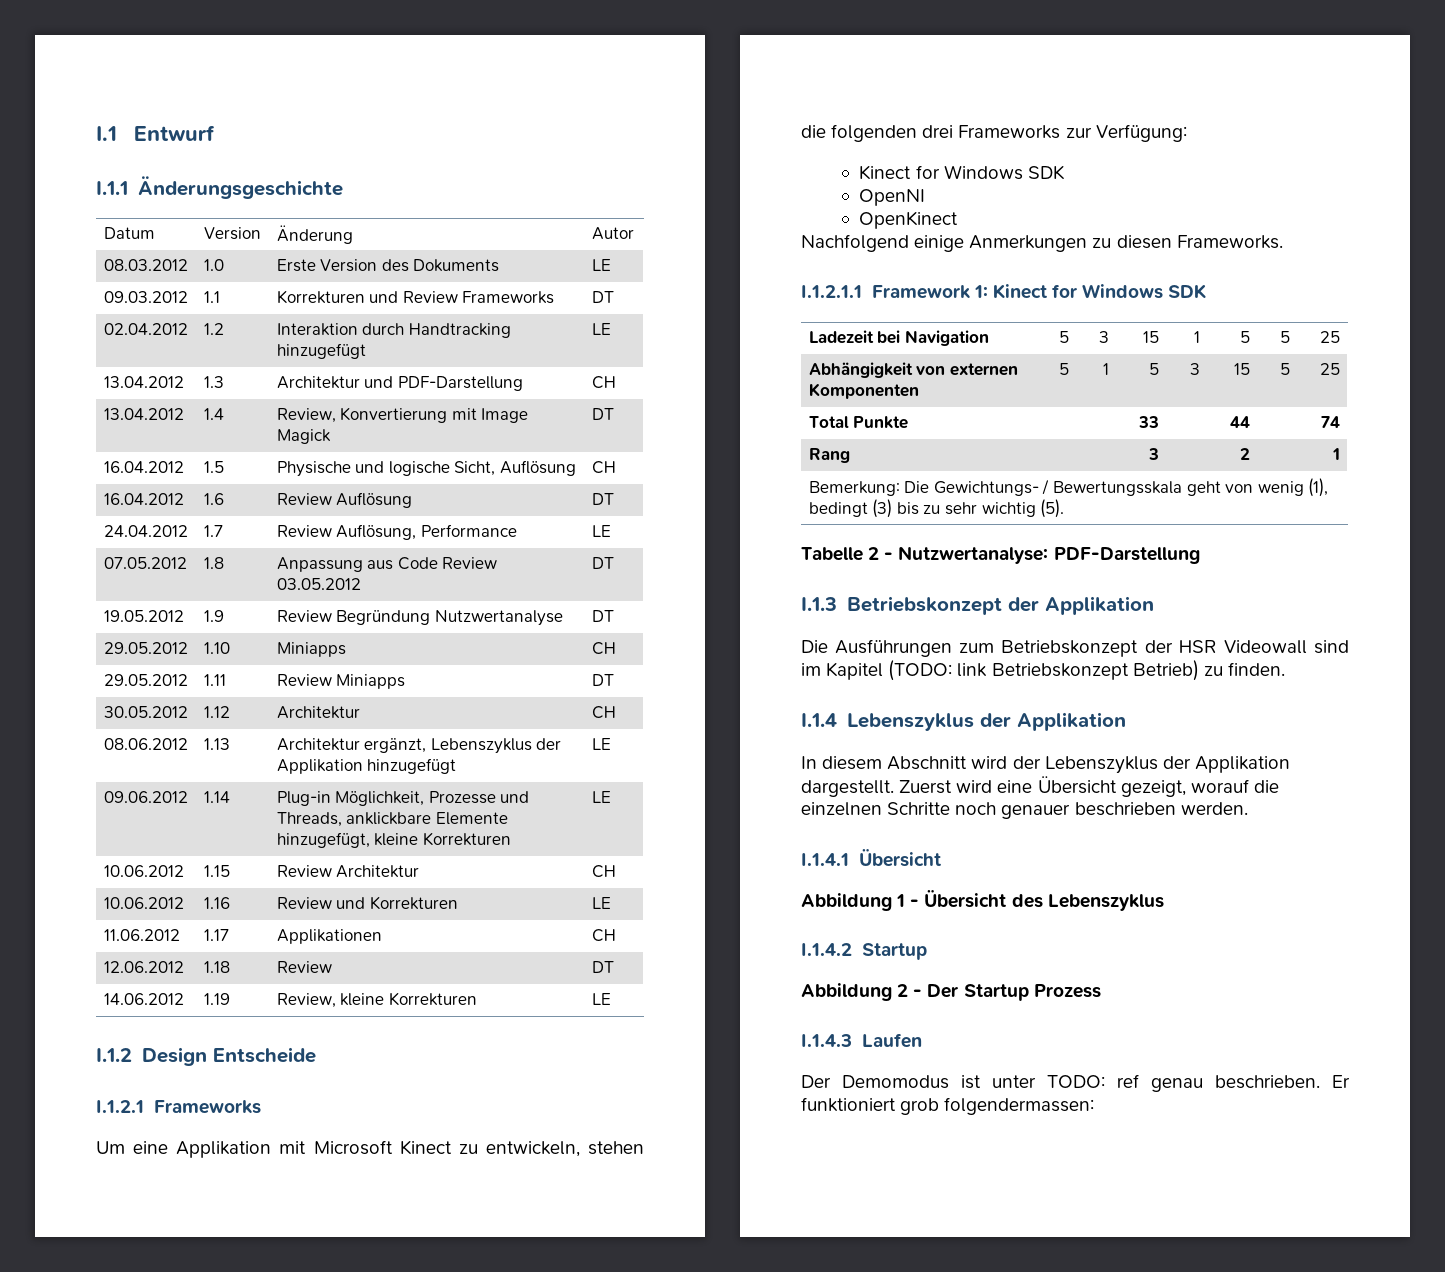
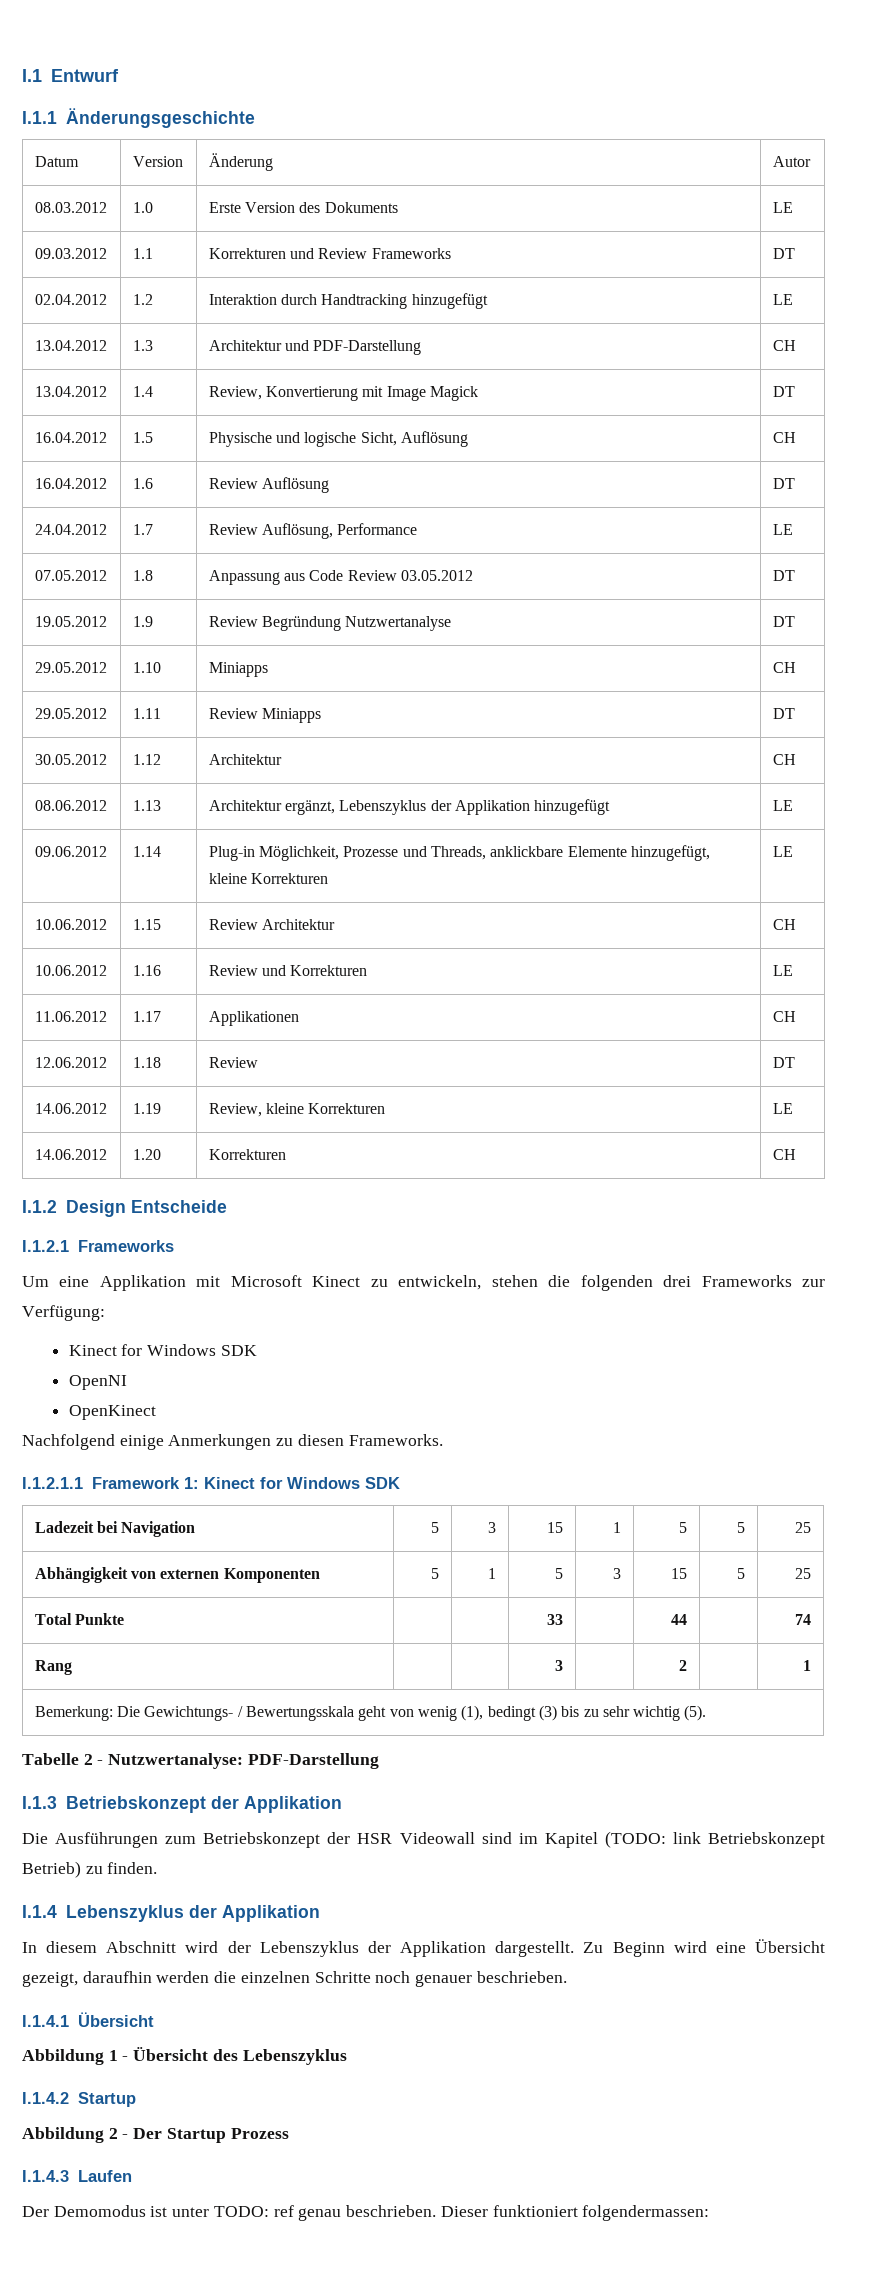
+ 14.06.2012 | 1.20 | Korrekturen | CH
- Zuerst wird eine Übersicht gezeigt, worauf die einzelnen Schritte noch genauer beschrieben werden.
+ Zu Beginn wird eine Übersicht gezeigt, daraufhin werden die einzelnen Schritte noch genauer beschrieben.
- Er funktioniert grob folgendermassen:
+ Dieser funktioniert folgendermassen:

